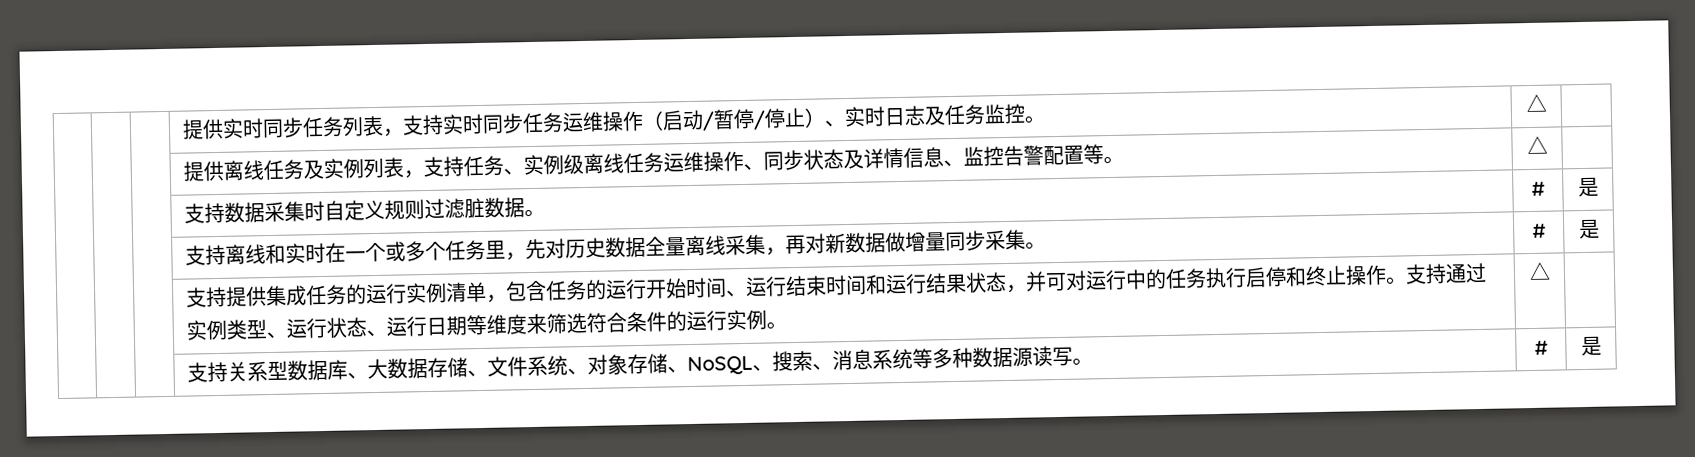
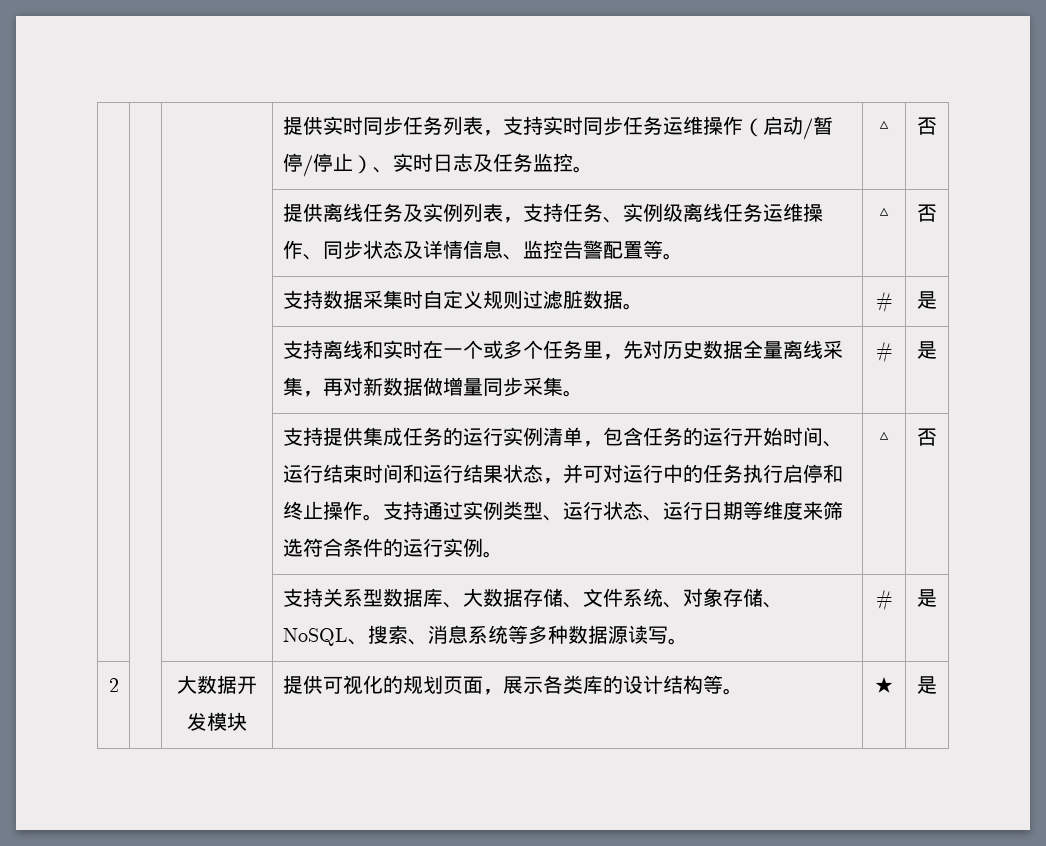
- | | | 提供实时同步任务列表，支持实时同步任务运维操作（启动/暂停/停止）、实时日志及任务监控。 | △ |
+ | | | 提供实时同步任务列表，支持实时同步任务运维操作（启动/暂停/停止）、实时日志及任务监控。 | △ | 否
- | | | 提供离线任务及实例列表，支持任务、实例级离线任务运维操作、同步状态及详情信息、监控告警配置等。 | △ |
+ | | | 提供离线任务及实例列表，支持任务、实例级离线任务运维操作、同步状态及详情信息、监控告警配置等。 | △ | 否
- 支持通过实例类型、运行状态、运行日期等维度来筛选符合条件的运行实例。 | △
+ 支持通过实例类型、运行状态、运行日期等维度来筛选符合条件的运行实例。 | △ | 否
+ 2 | | 大数据开发模块 | 提供可视化的规划页面，展示各类库的设计结构等。 | ★ | 是

